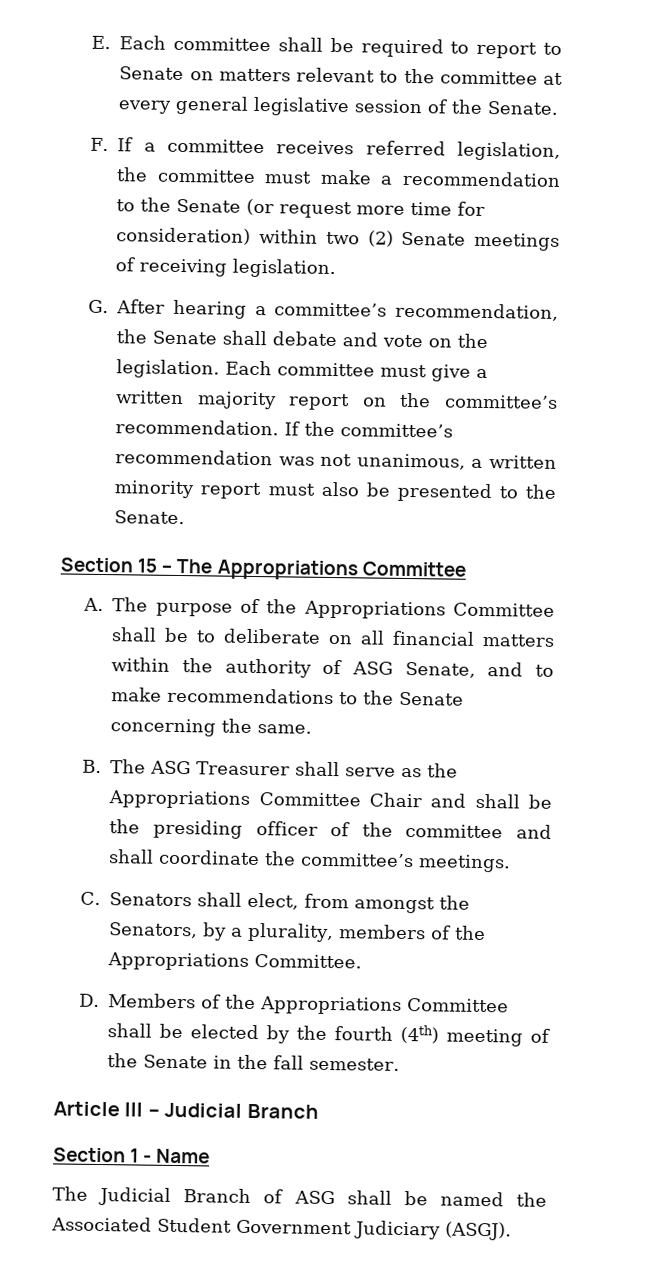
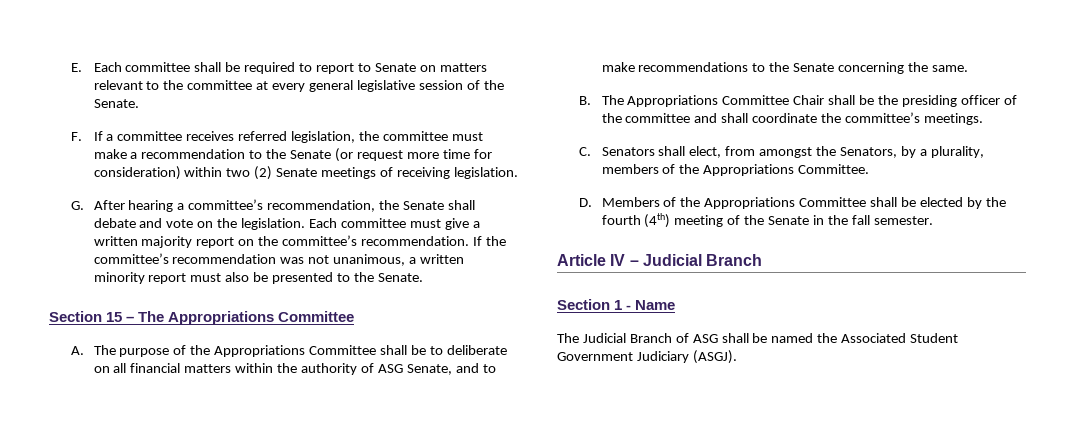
- B. The ASG Treasurer shall serve as the Appropriations Committee Chair and shall be the presiding officer of the committee and shall coordinate the committee’s meetings.
+ B. The Appropriations Committee Chair shall be the presiding officer of the committee and shall coordinate the committee’s meetings.
- Article III – Judicial Branch
+ Article IV – Judicial Branch

